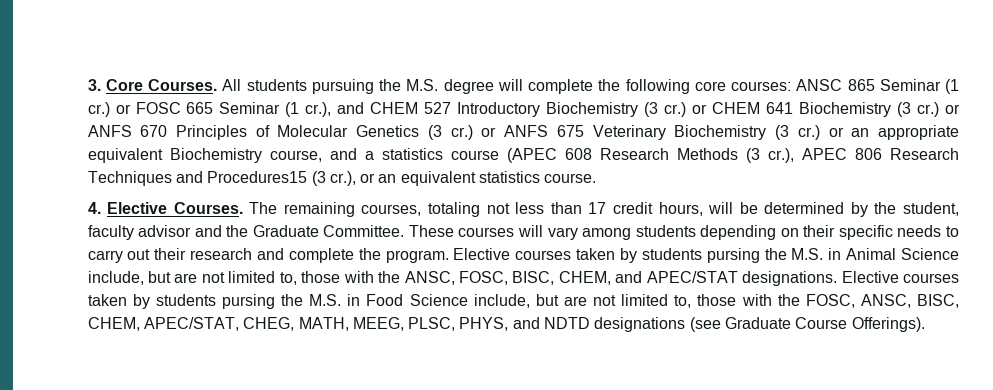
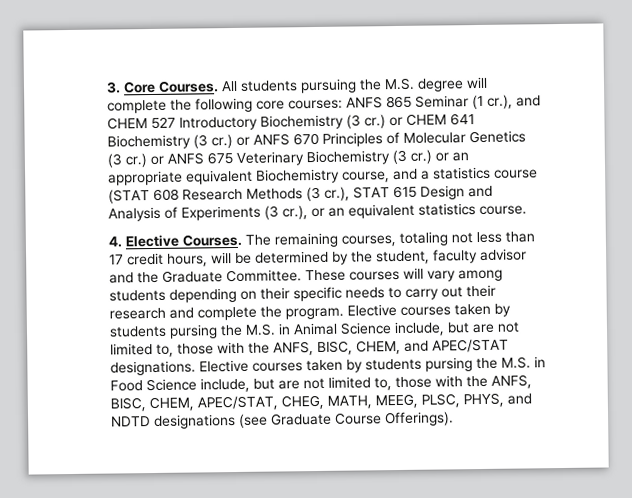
- ANSC 865 Seminar (1 cr.) or FOSC 665 Seminar (1 cr.), and CHEM 527 Introductory Biochemistry (3 cr.) or CHEM 641 Biochemistry (3 cr.) or ANFS 670 Principles of Molecular Genetics (3 cr.) or ANFS 675 Veterinary Biochemistry (3 cr.) or an appropriate equivalent Biochemistry course, and a statistics course (APEC 608 Research Methods (3 cr.), APEC 806 Research Techniques and Procedures15 (3 cr.), or an equivalent statistics course.
+ ANFS 865 Seminar (1 cr.), and CHEM 527 Introductory Biochemistry (3 cr.) or CHEM 641 Biochemistry (3 cr.) or ANFS 670 Principles of Molecular Genetics (3 cr.) or ANFS 675 Veterinary Biochemistry (3 cr.) or an appropriate equivalent Biochemistry course, and a statistics course (STAT 608 Research Methods (3 cr.), STAT 615 Design and Analysis of Experiments (3 cr.), or an equivalent statistics course.
- Elective courses taken by students pursing the M.S. in Animal Science include, but are not limited to, those with the ANSC, FOSC, BISC, CHEM, and APEC/STAT designations.
+ Elective courses taken by students pursing the M.S. in Animal Science include, but are not limited to, those with the ANFS, BISC, CHEM, and APEC/STAT designations.
- Elective courses taken by students pursing the M.S. in Food Science include, but are not limited to, those with the FOSC, ANSC, BISC, CHEM, APEC/STAT, CHEG, MATH, MEEG, PLSC, PHYS, and NDTD designations (see Graduate Course Offerings).
+ Elective courses taken by students pursing the M.S. in Food Science include, but are not limited to, those with the ANFS, BISC, CHEM, APEC/STAT, CHEG, MATH, MEEG, PLSC, PHYS, and NDTD designations (see Graduate Course Offerings).

